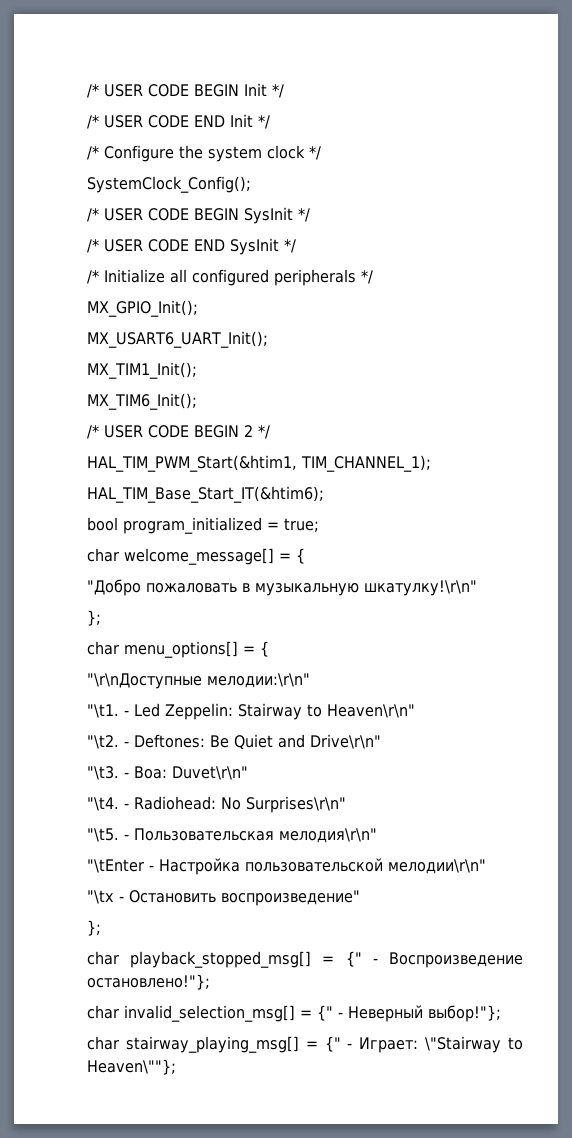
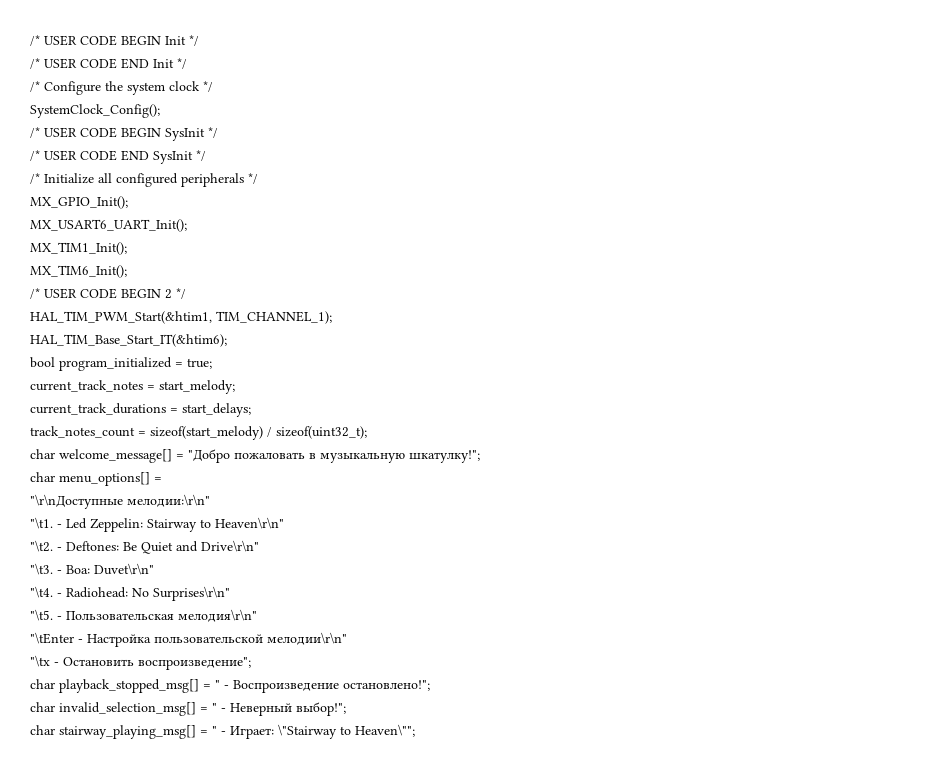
+ current_track_notes = start_melody;
+ current_track_durations = start_delays;
+ track_notes_count = sizeof(start_melody) / sizeof(uint32_t);
- char welcome_message[] = {
- "Добро пожаловать в музыкальную шкатулку!\r\n"
- };
+ char welcome_message[] = "Добро пожаловать в музыкальную шкатулку!";
- char menu_options[] = {
+ char menu_options[] =
- "\tx - Остановить воспроизведение"
- };
+ "\tx - Остановить воспроизведение";
- char playback_stopped_msg[] = {" - Воспроизведение остановлено!"};
+ char playback_stopped_msg[] = " - Воспроизведение остановлено!";
- char invalid_selection_msg[] = {" - Неверный выбор!"};
+ char invalid_selection_msg[] = " - Неверный выбор!";
- char stairway_playing_msg[] = {" - Играет: \"Stairway to Heaven\""};
+ char stairway_playing_msg[] = " - Играет: \"Stairway to Heaven\"";

